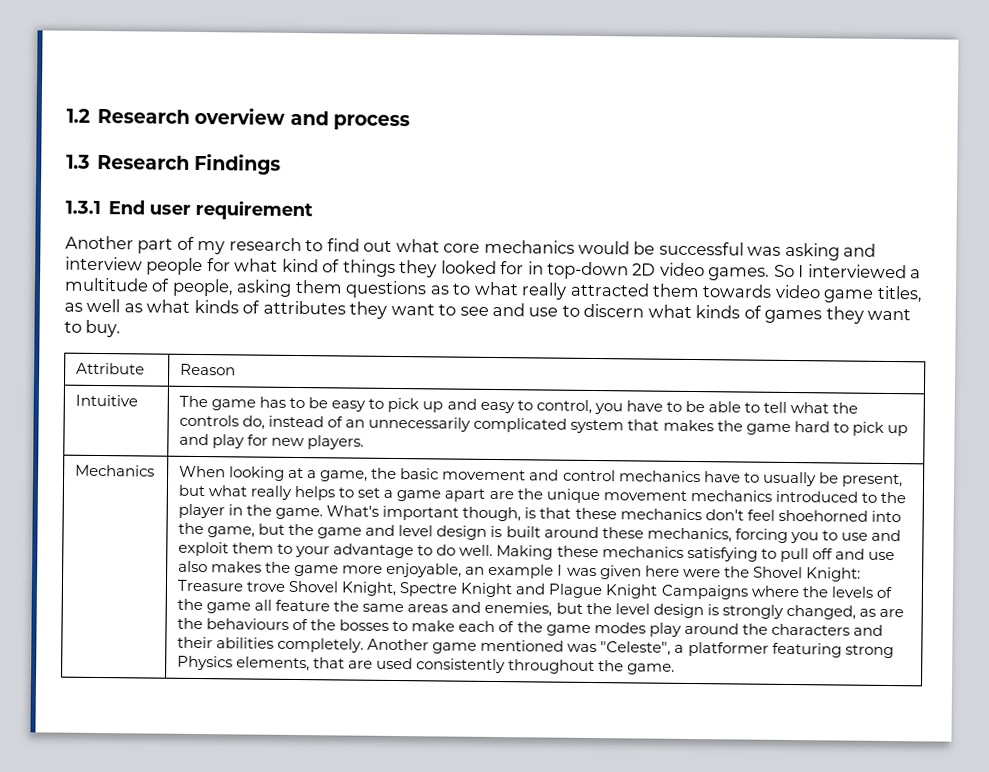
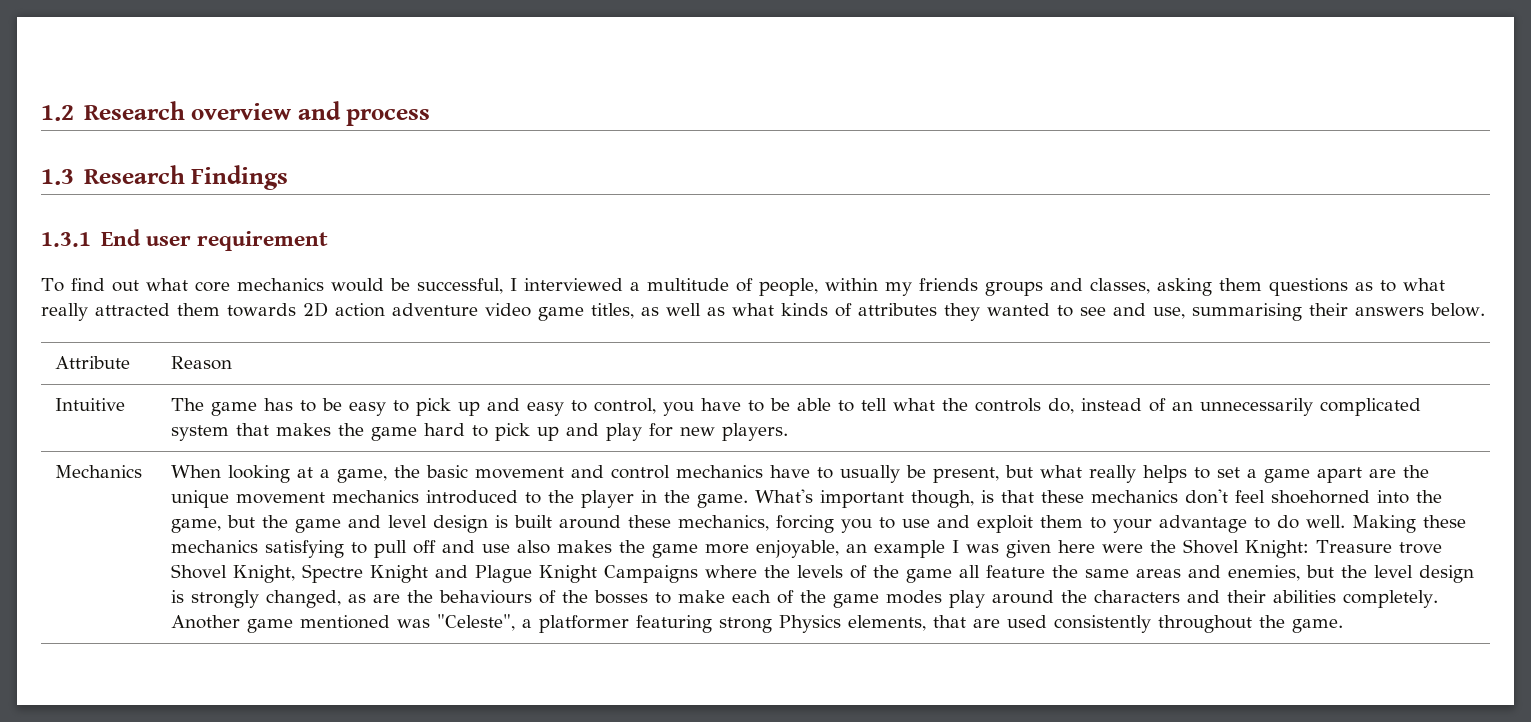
- Another part of my research to find out what core mechanics would be successful was asking and interview people for what kind of things they looked for in top-down 2D video games. So I interviewed a multitude of people, asking them questions as to what really attracted them towards video game titles, as well as what kinds of attributes they want to see and use to discern what kinds of games they want to buy.
+ To find out what core mechanics would be successful, I interviewed a multitude of people, within my friends groups and classes, asking them questions as to what really attracted them towards 2D action adventure video game titles, as well as what kinds of attributes they wanted to see and use, summarising their answers below.

